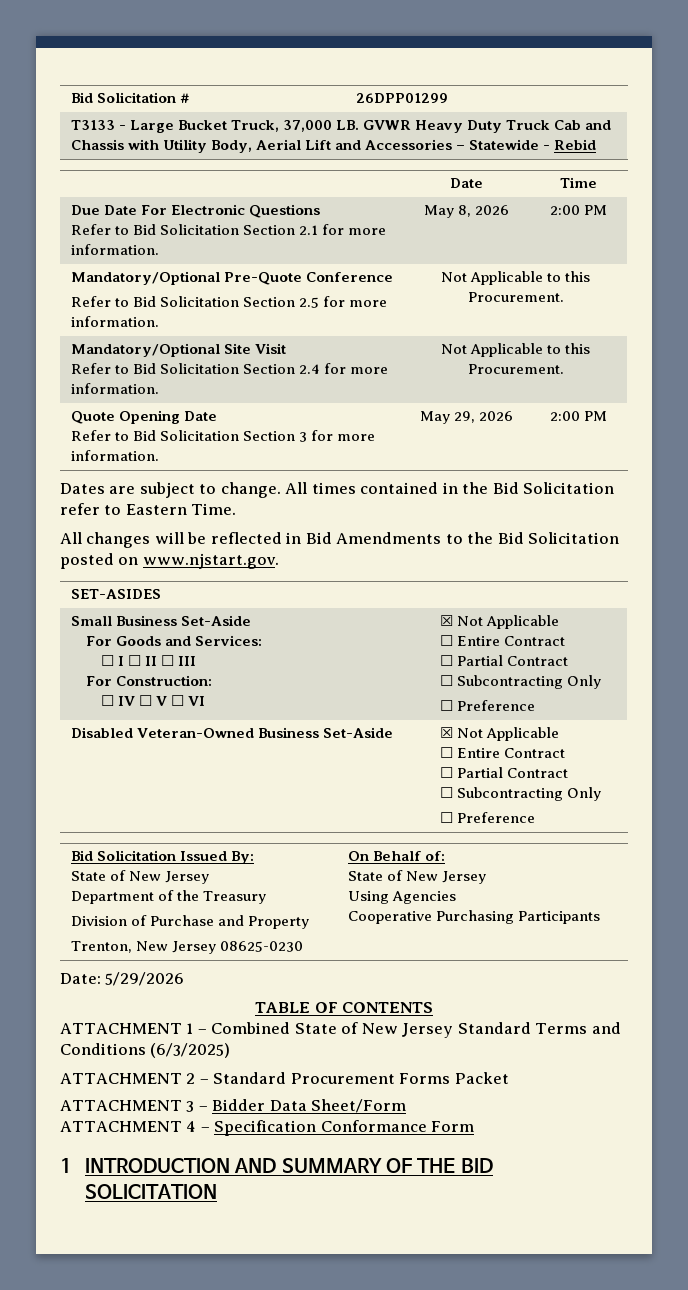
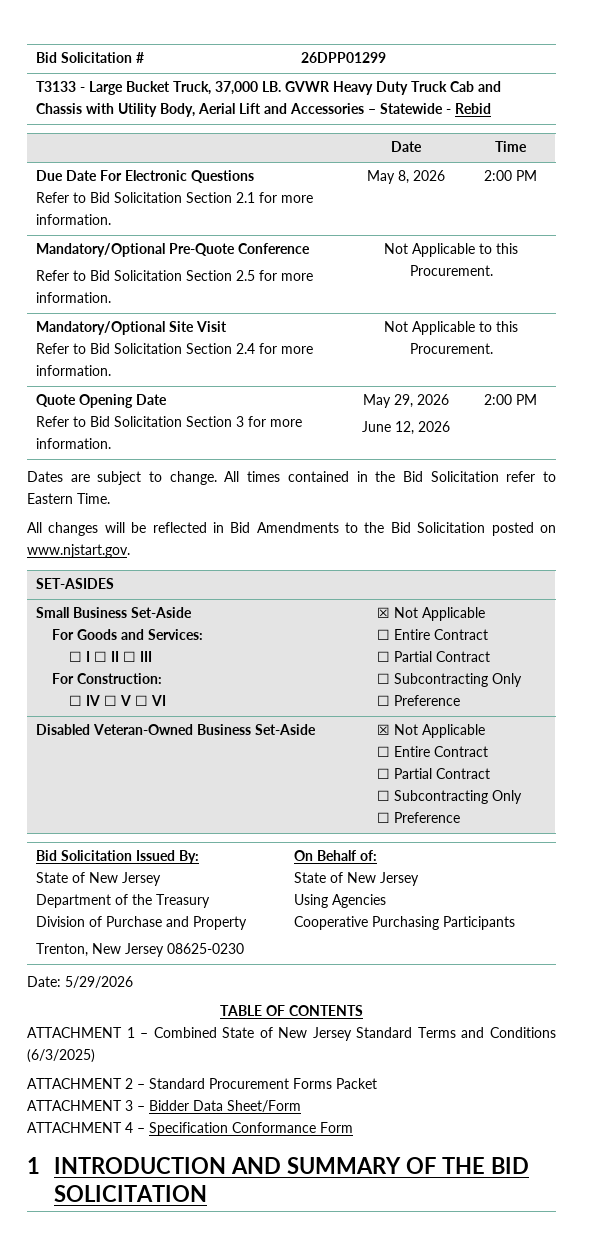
  Quote Opening Date
- Refer to Bid Solicitation Section 3 for more information. | May 29, 2026 | 2:00 PM
+ Refer to Bid Solicitation Section 3 for more information. | May 29, 2026
+ June 12, 2026 | 2:00 PM

